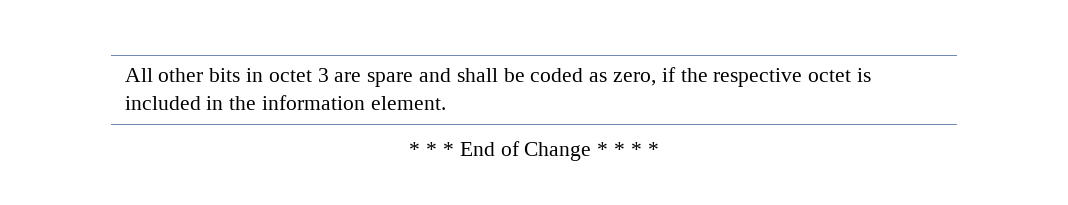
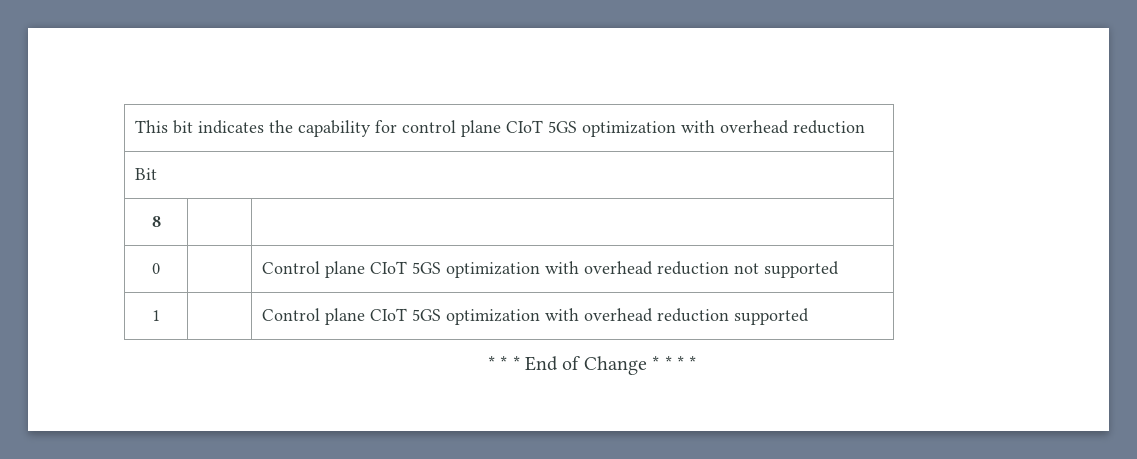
- All other bits in octet 3 are spare and shall be coded as zero, if the respective octet is included in the information element.
+ This bit indicates the capability for control plane CIoT 5GS optimization with overhead reduction
+ Bit
+ 8 | |
+ 0 | | Control plane CIoT 5GS optimization with overhead reduction not supported
+ 1 | | Control plane CIoT 5GS optimization with overhead reduction supported

